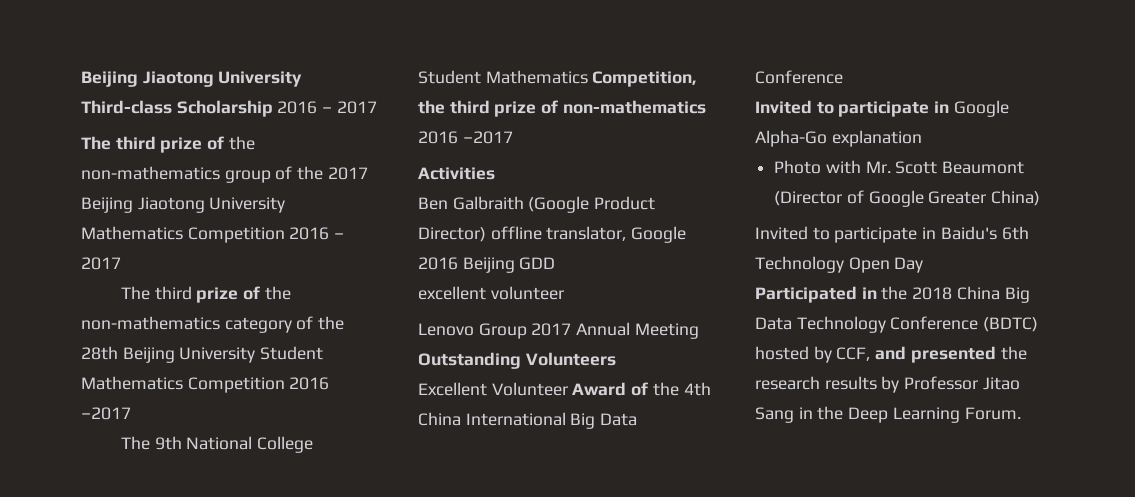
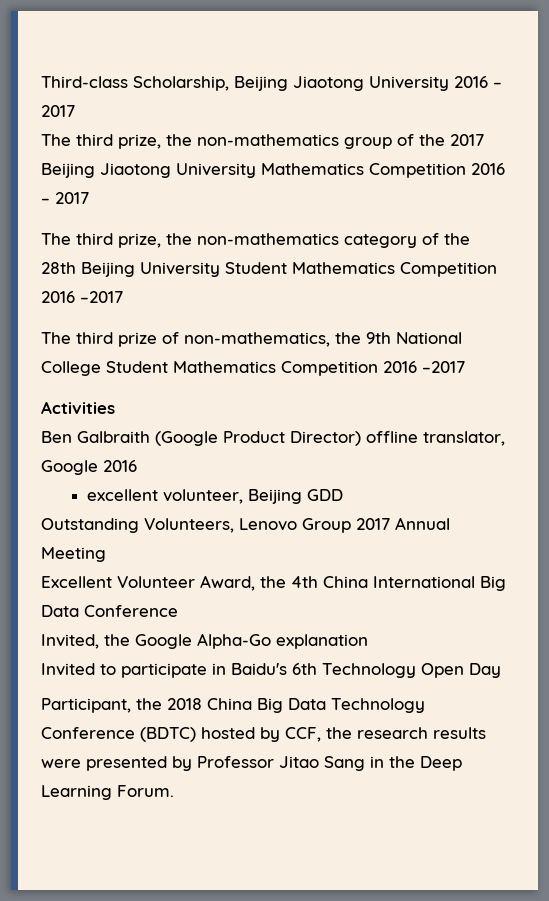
- Beijing Jiaotong University Third-class Scholarship 2016 – 2017
- The third prize of the non-mathematics group of the 2017 Beijing Jiaotong University Mathematics Competition 2016 – 2017
+ Third-class Scholarship, Beijing Jiaotong University 2016 – 2017
+ The third prize, the non-mathematics group of the 2017 Beijing Jiaotong University Mathematics Competition 2016 – 2017
- The third prize of the non-mathematics category of the 28th Beijing University Student Mathematics Competition 2016 –2017
+ The third prize, the non-mathematics category of the 28th Beijing University Student Mathematics Competition 2016 –2017
- The 9th National College Student Mathematics Competition, the third prize of non-mathematics 2016 –2017
+ The third prize of non-mathematics, the 9th National College Student Mathematics Competition 2016 –2017
- Ben Galbraith (Google Product Director) offline translator, Google 2016 Beijing GDD
+ Ben Galbraith (Google Product Director) offline translator, Google 2016
+ excellent volunteer, Beijing GDD
- excellent volunteer
- Lenovo Group 2017 Annual Meeting Outstanding Volunteers
+ Outstanding Volunteers, Lenovo Group 2017 Annual Meeting
- Excellent Volunteer Award of the 4th China International Big Data Conference
+ Excellent Volunteer Award, the 4th China International Big Data Conference
- Invited to participate in Google Alpha-Go explanation
+ Invited, the Google Alpha-Go explanation
- Photo with Mr. Scott Beaumont (Director of Google Greater China)
- Participated in the 2018 China Big Data Technology Conference (BDTC) hosted by CCF, and presented the research results by Professor Jitao Sang in the Deep Learning Forum.
+ Participant, the 2018 China Big Data Technology Conference (BDTC) hosted by CCF, the research results were presented by Professor Jitao Sang in the Deep Learning Forum.

